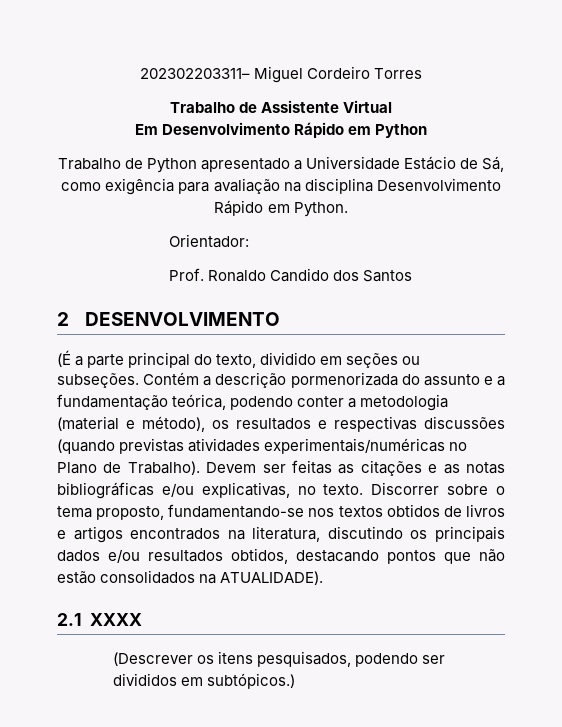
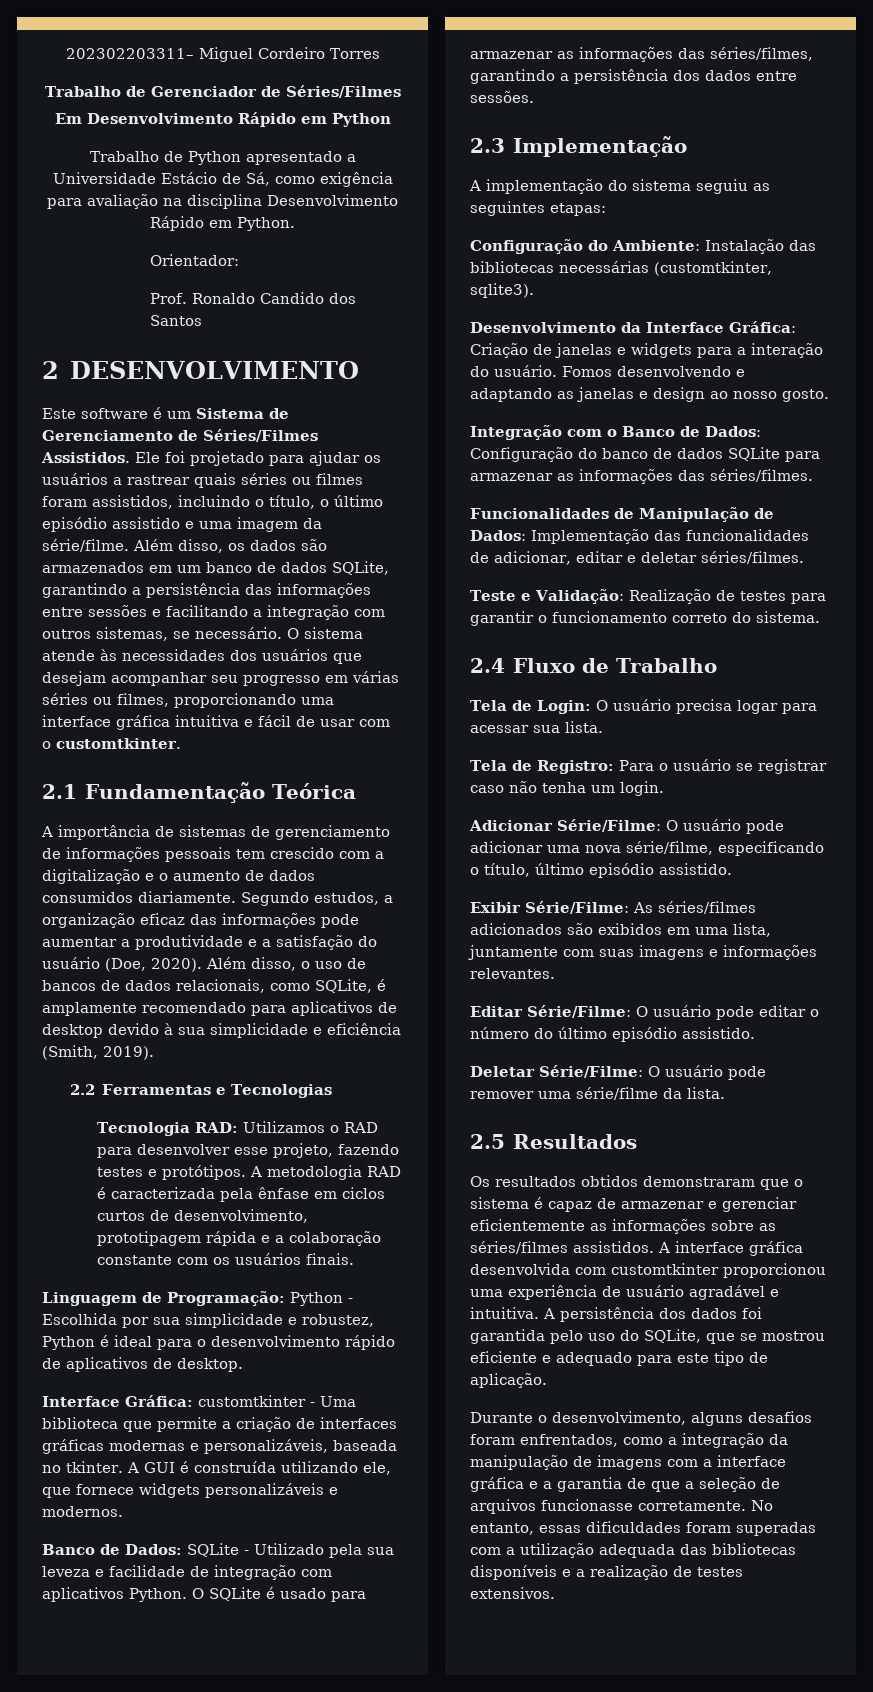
- Trabalho de Assistente Virtual
+ Trabalho de Gerenciador de Séries/Filmes
- (É a parte principal do texto, dividido em seções ou subseções. Contém a descrição pormenorizada do assunto e a fundamentação teórica, podendo conter a metodologia (material e método), os resultados e respectivas discussões (quando previstas atividades experimentais/numéricas no Plano de Trabalho). Devem ser feitas as citações e as notas bibliográficas e/ou explicativas, no texto. Discorrer sobre o tema proposto, fundamentando-se nos textos obtidos de livros e artigos encontrados na literatura, discutindo os principais dados e/ou resultados obtidos, destacando pontos que não estão consolidados na ATUALIDADE).
- 2.1 XXXX
- (Descrever os itens pesquisados, podendo ser divididos em subtópicos.)
+ Este software é um Sistema de Gerenciamento de Séries/Filmes Assistidos. Ele foi projetado para ajudar os usuários a rastrear quais séries ou filmes foram assistidos, incluindo o título, o último episódio assistido e uma imagem da série/filme. Além disso, os dados são armazenados em um banco de dados SQLite, garantindo a persistência das informações entre sessões e facilitando a integração com outros sistemas, se necessário. O sistema atende às necessidades dos usuários que desejam acompanhar seu progresso em várias séries ou filmes, proporcionando uma interface gráfica intuitiva e fácil de usar com o customtkinter.
+ 2.1 Fundamentação Teórica
+ A importância de sistemas de gerenciamento de informações pessoais tem crescido com a digitalização e o aumento de dados consumidos diariamente. Segundo estudos, a organização eficaz das informações pode aumentar a produtividade e a satisfação do usuário (Doe, 2020). Além disso, o uso de bancos de dados relacionais, como SQLite, é amplamente recomendado para aplicativos de desktop devido à sua simplicidade e eficiência (Smith, 2019).
+ 2.2 Ferramentas e Tecnologias
+ Tecnologia RAD: Utilizamos o RAD para desenvolver esse projeto, fazendo testes e protótipos. A metodologia RAD é caracterizada pela ênfase em ciclos curtos de desenvolvimento, prototipagem rápida e a colaboração constante com os usuários finais.
+ Linguagem de Programação: Python - Escolhida por sua simplicidade e robustez, Python é ideal para o desenvolvimento rápido de aplicativos de desktop.
+ Interface Gráfica: customtkinter - Uma biblioteca que permite a criação de interfaces gráficas modernas e personalizáveis, baseada no tkinter. A GUI é construída utilizando ele, que fornece widgets personalizáveis e modernos.
+ Banco de Dados: SQLite - Utilizado pela sua leveza e facilidade de integração com aplicativos Python. O SQLite é usado para armazenar as informações das séries/filmes, garantindo a persistência dos dados entre sessões.
+ 2.3 Implementação
+ A implementação do sistema seguiu as seguintes etapas:
+ Configuração do Ambiente: Instalação das bibliotecas necessárias (customtkinter, sqlite3).
+ Desenvolvimento da Interface Gráfica: Criação de janelas e widgets para a interação do usuário. Fomos desenvolvendo e adaptando as janelas e design ao nosso gosto.
+ Integração com o Banco de Dados: Configuração do banco de dados SQLite para armazenar as informações das séries/filmes.
+ Funcionalidades de Manipulação de Dados: Implementação das funcionalidades de adicionar, editar e deletar séries/filmes.
+ Teste e Validação: Realização de testes para garantir o funcionamento correto do sistema.
+ 2.4 Fluxo de Trabalho
+ Tela de Login: O usuário precisa logar para acessar sua lista.
+ Tela de Registro: Para o usuário se registrar caso não tenha um login.
+ Adicionar Série/Filme: O usuário pode adicionar uma nova série/filme, especificando o título, último episódio assistido.
+ Exibir Série/Filme: As séries/filmes adicionados são exibidos em uma lista, juntamente com suas imagens e informações relevantes.
+ Editar Série/Filme: O usuário pode editar o número do último episódio assistido.
+ Deletar Série/Filme: O usuário pode remover uma série/filme da lista.
+ 2.5 Resultados
+ Os resultados obtidos demonstraram que o sistema é capaz de armazenar e gerenciar eficientemente as informações sobre as séries/filmes assistidos. A interface gráfica desenvolvida com customtkinter proporcionou uma experiência de usuário agradável e intuitiva. A persistência dos dados foi garantida pelo uso do SQLite, que se mostrou eficiente e adequado para este tipo de aplicação.
+ Durante o desenvolvimento, alguns desafios foram enfrentados, como a integração da manipulação de imagens com a interface gráfica e a garantia de que a seleção de arquivos funcionasse corretamente. No entanto, essas dificuldades foram superadas com a utilização adequada das bibliotecas disponíveis e a realização de testes extensivos.

